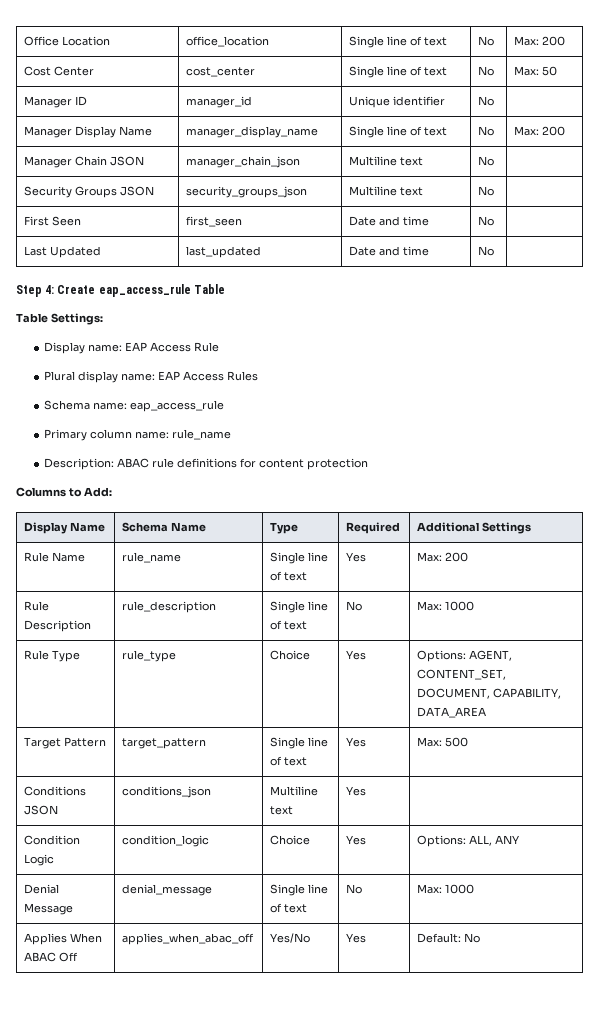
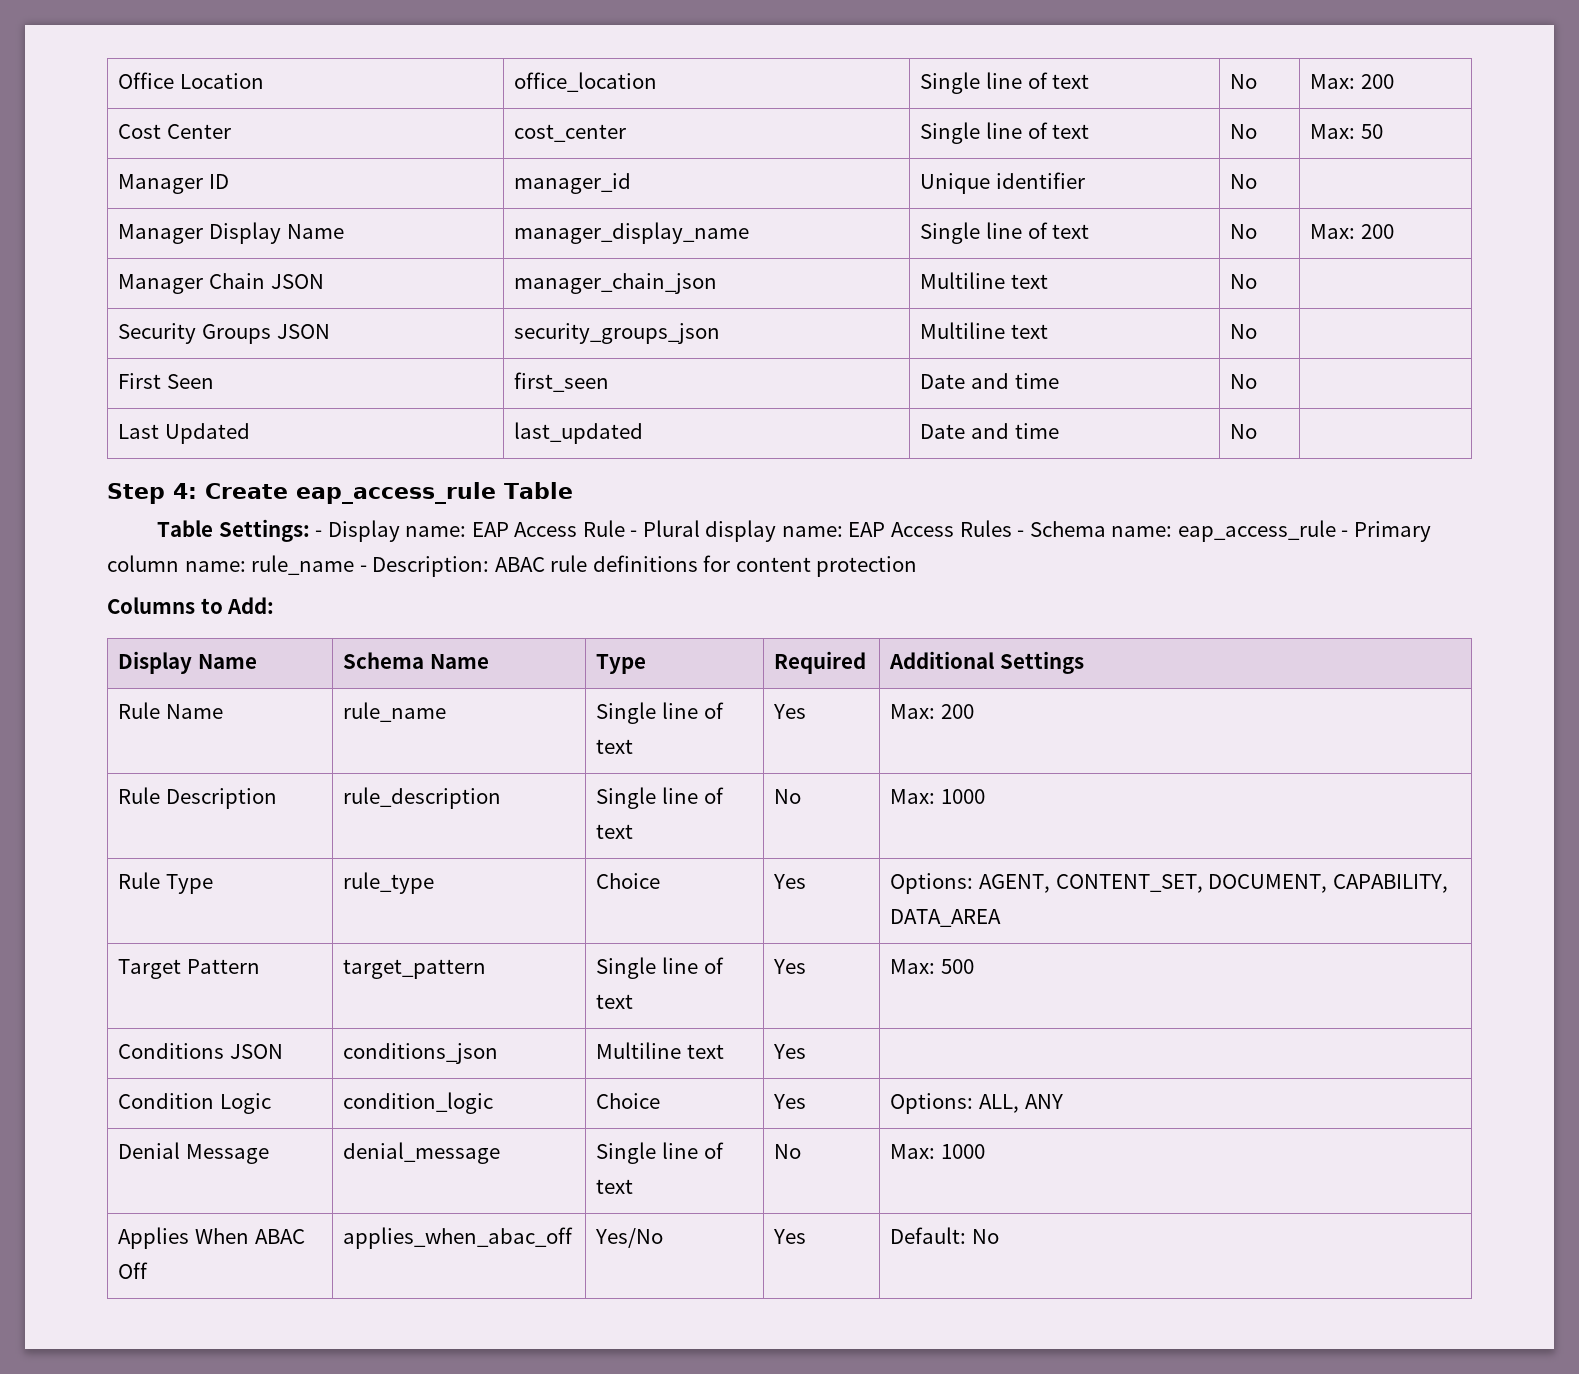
- Table Settings:
- Display name: EAP Access Rule
- Plural display name: EAP Access Rules
- Schema name: eap_access_rule
- Primary column name: rule_name
- Description: ABAC rule definitions for content protection
+ Table Settings: - Display name: EAP Access Rule - Plural display name: EAP Access Rules - Schema name: eap_access_rule - Primary column name: rule_name - Description: ABAC rule definitions for content protection

